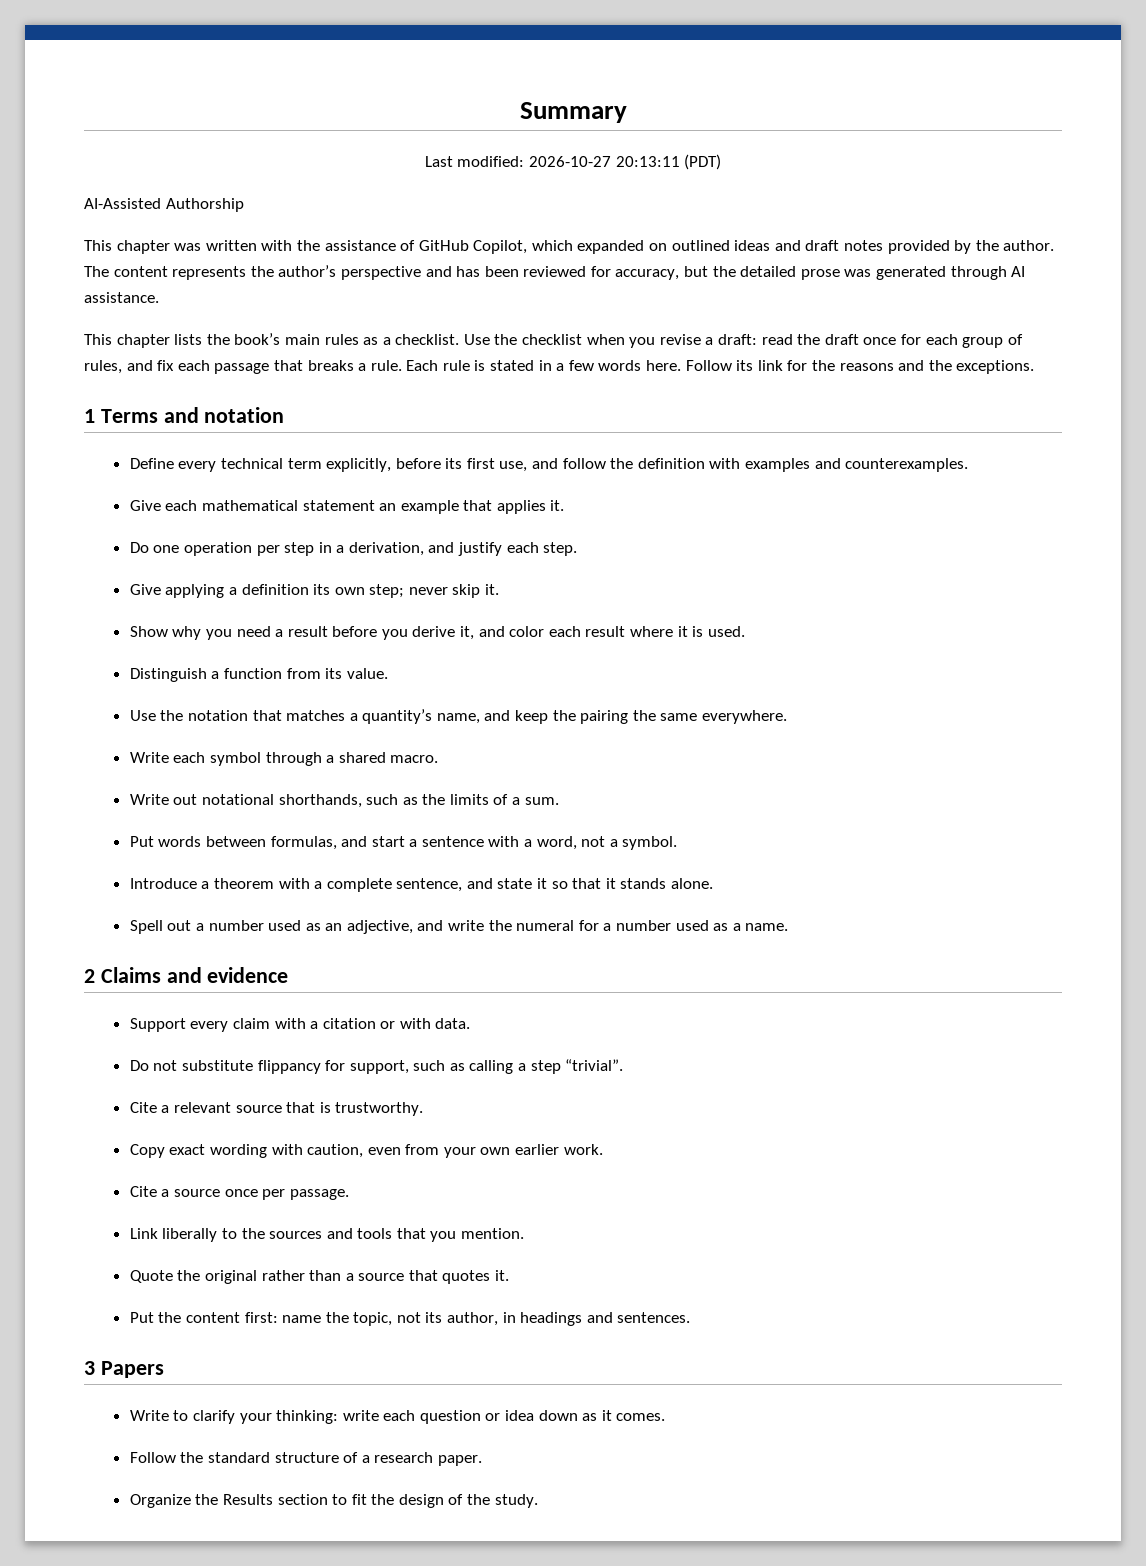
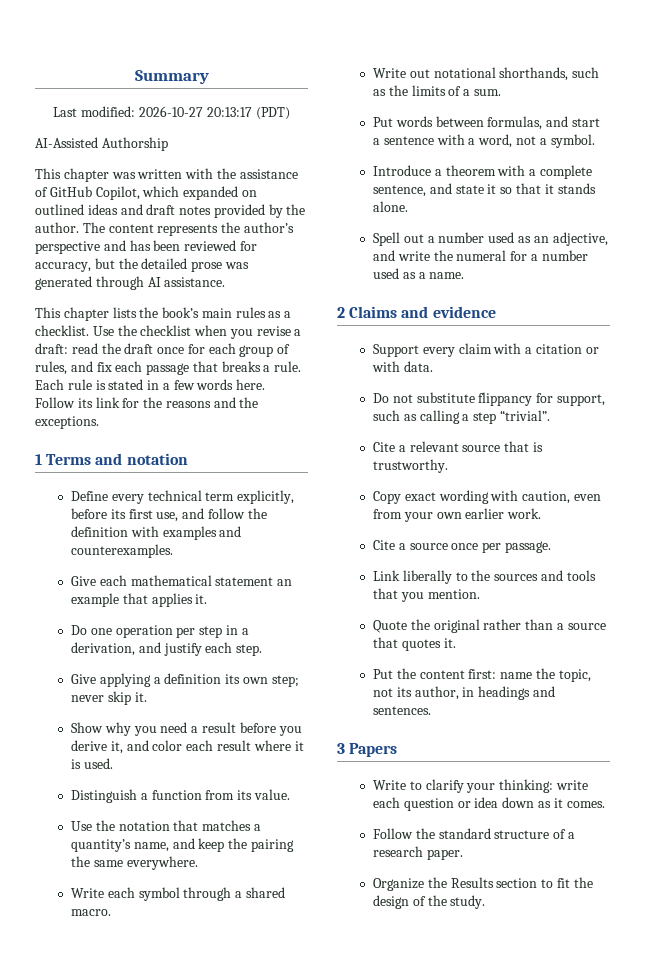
- Last modified: 2026-10-27 20:13:11 (PDT)
+ Last modified: 2026-10-27 20:13:17 (PDT)

